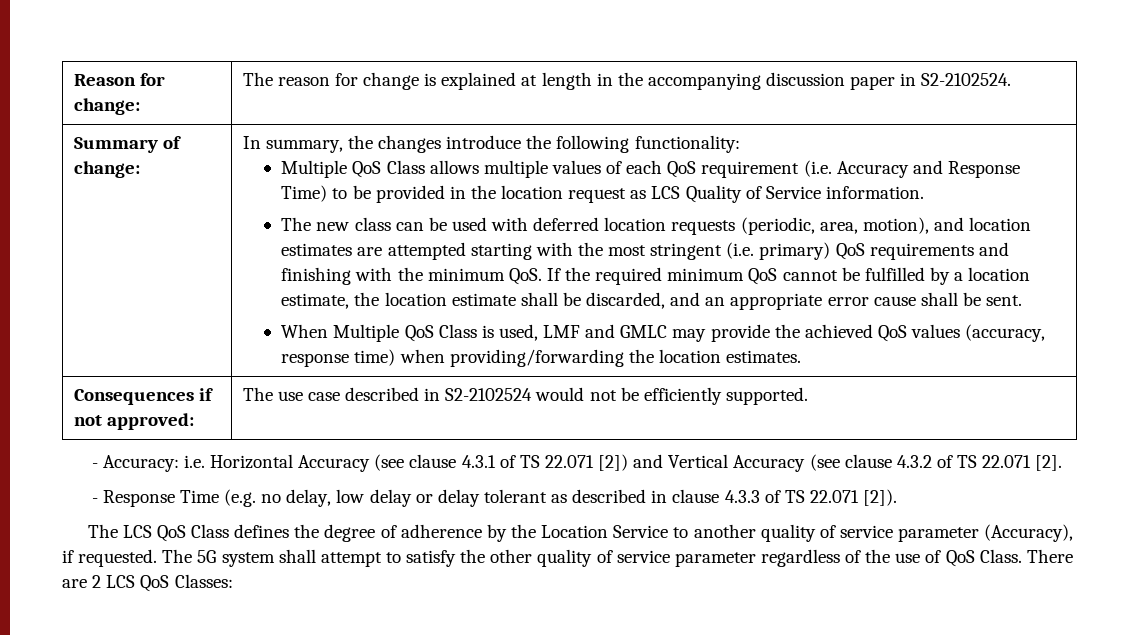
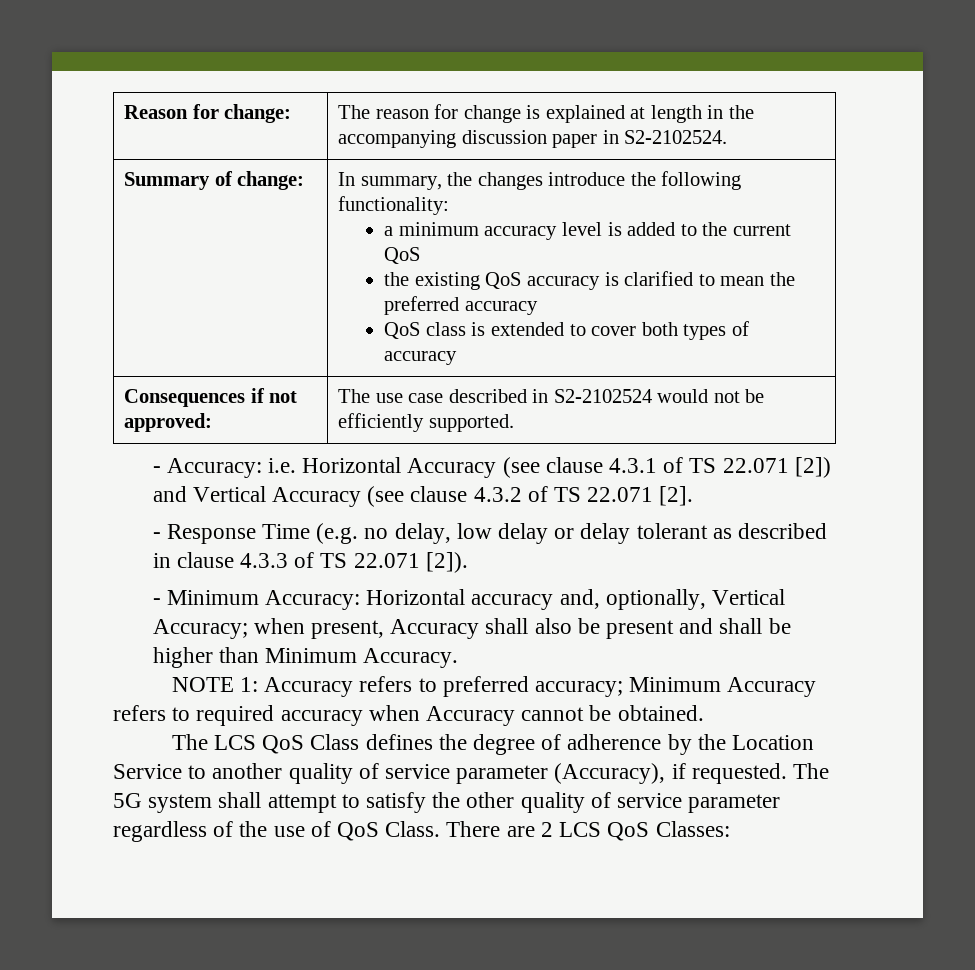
- Multiple QoS Class allows multiple values of each QoS requirement (i.e. Accuracy and Response Time) to be provided in the location request as LCS Quality of Service information.
- The new class can be used with deferred location requests (periodic, area, motion), and location estimates are attempted starting with the most stringent (i.e. primary) QoS requirements and finishing with the minimum QoS. If the required minimum QoS cannot be fulfilled by a location estimate, the location estimate shall be discarded, and an appropriate error cause shall be sent.
- When Multiple QoS Class is used, LMF and GMLC may provide the achieved QoS values (accuracy, response time) when providing/forwarding the location estimates.
+ a minimum accuracy level is added to the current QoS
+ the existing QoS accuracy is clarified to mean the preferred accuracy
+ QoS class is extended to cover both types of accuracy
+ - Minimum Accuracy: Horizontal accuracy and, optionally, Vertical Accuracy; when present, Accuracy shall also be present and shall be higher than Minimum Accuracy.
+ NOTE 1: Accuracy refers to preferred accuracy; Minimum Accuracy refers to required accuracy when Accuracy cannot be obtained.

